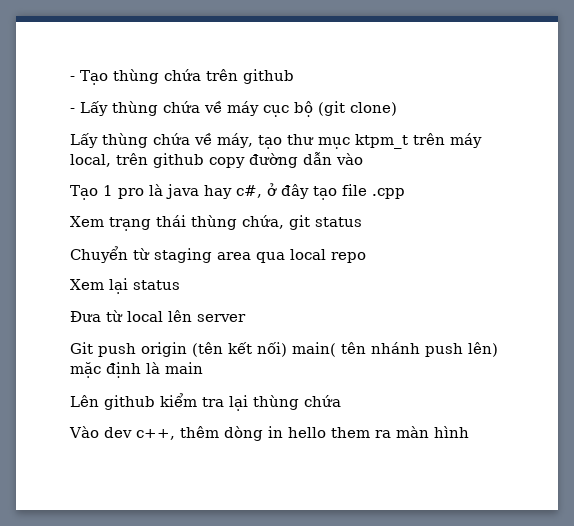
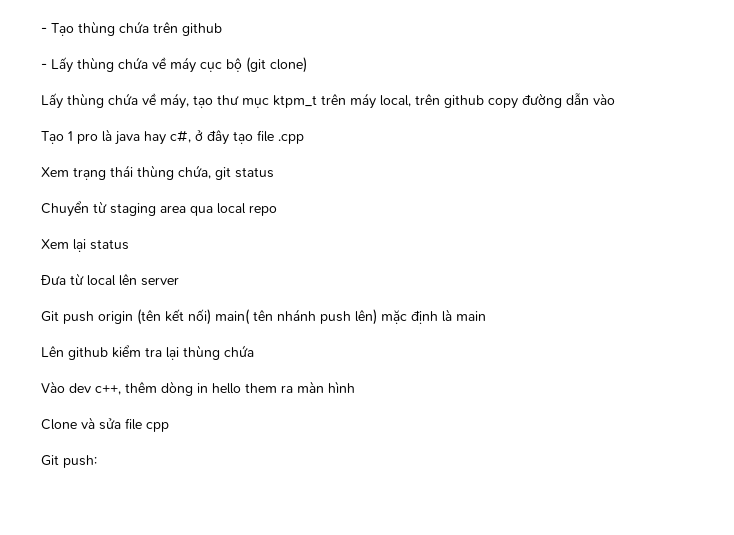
+ Clone và sửa file cpp
+ Git push:

